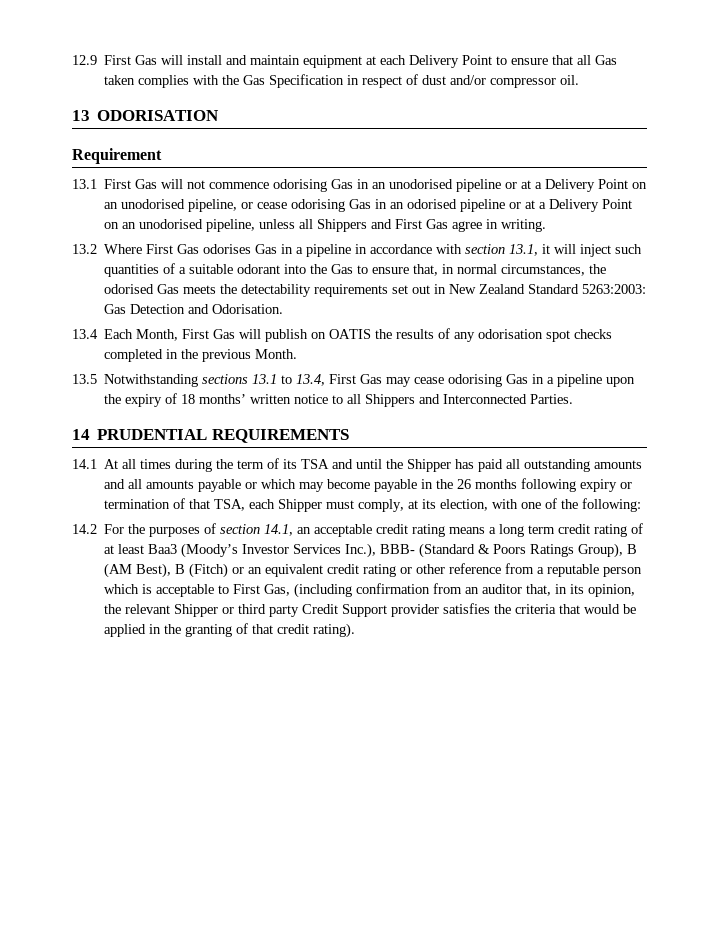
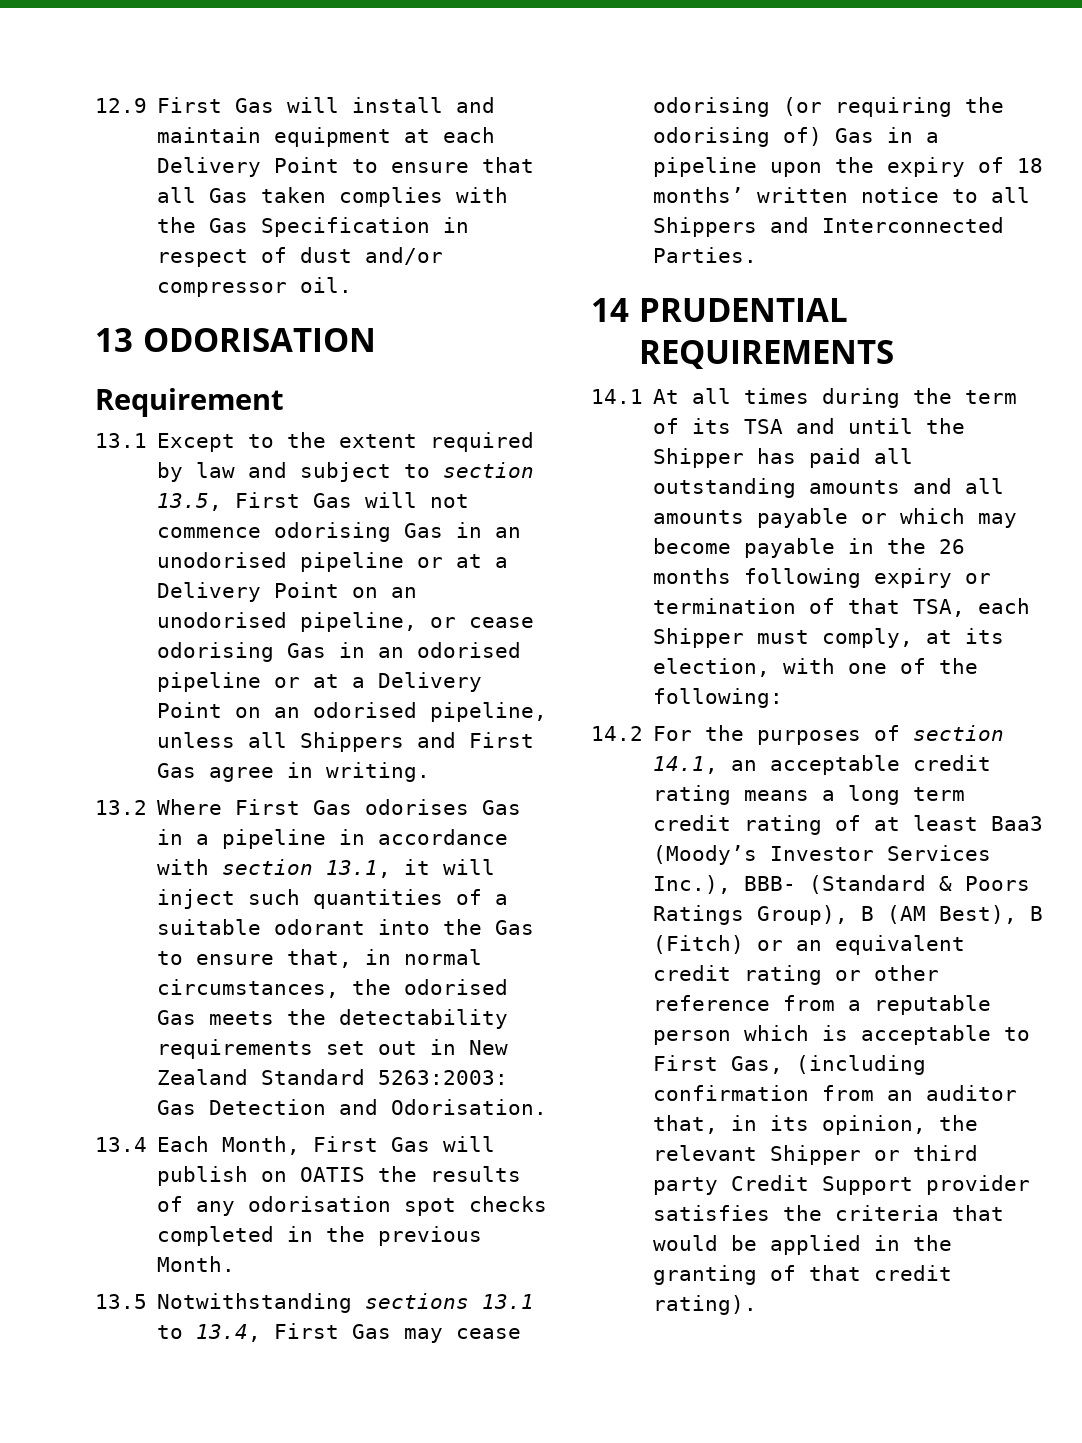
- 13.1 First Gas will not commence odorising Gas in an unodorised pipeline or at a Delivery Point on an unodorised pipeline, or cease odorising Gas in an odorised pipeline or at a Delivery Point on an unodorised pipeline, unless all Shippers and First Gas agree in writing.
+ 13.1 Except to the extent required by law and subject to section 13.5, First Gas will not commence odorising Gas in an unodorised pipeline or at a Delivery Point on an unodorised pipeline, or cease odorising Gas in an odorised pipeline or at a Delivery Point on an odorised pipeline, unless all Shippers and First Gas agree in writing.
- 13.5 Notwithstanding sections 13.1 to 13.4, First Gas may cease odorising Gas in a pipeline upon the expiry of 18 months’ written notice to all Shippers and Interconnected Parties.
+ 13.5 Notwithstanding sections 13.1 to 13.4, First Gas may cease odorising (or requiring the odorising of) Gas in a pipeline upon the expiry of 18 months’ written notice to all Shippers and Interconnected Parties.

